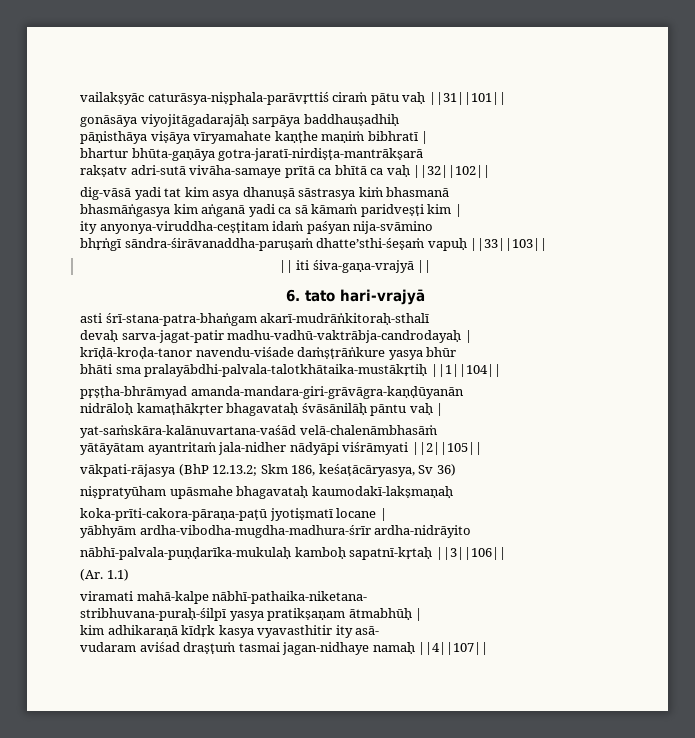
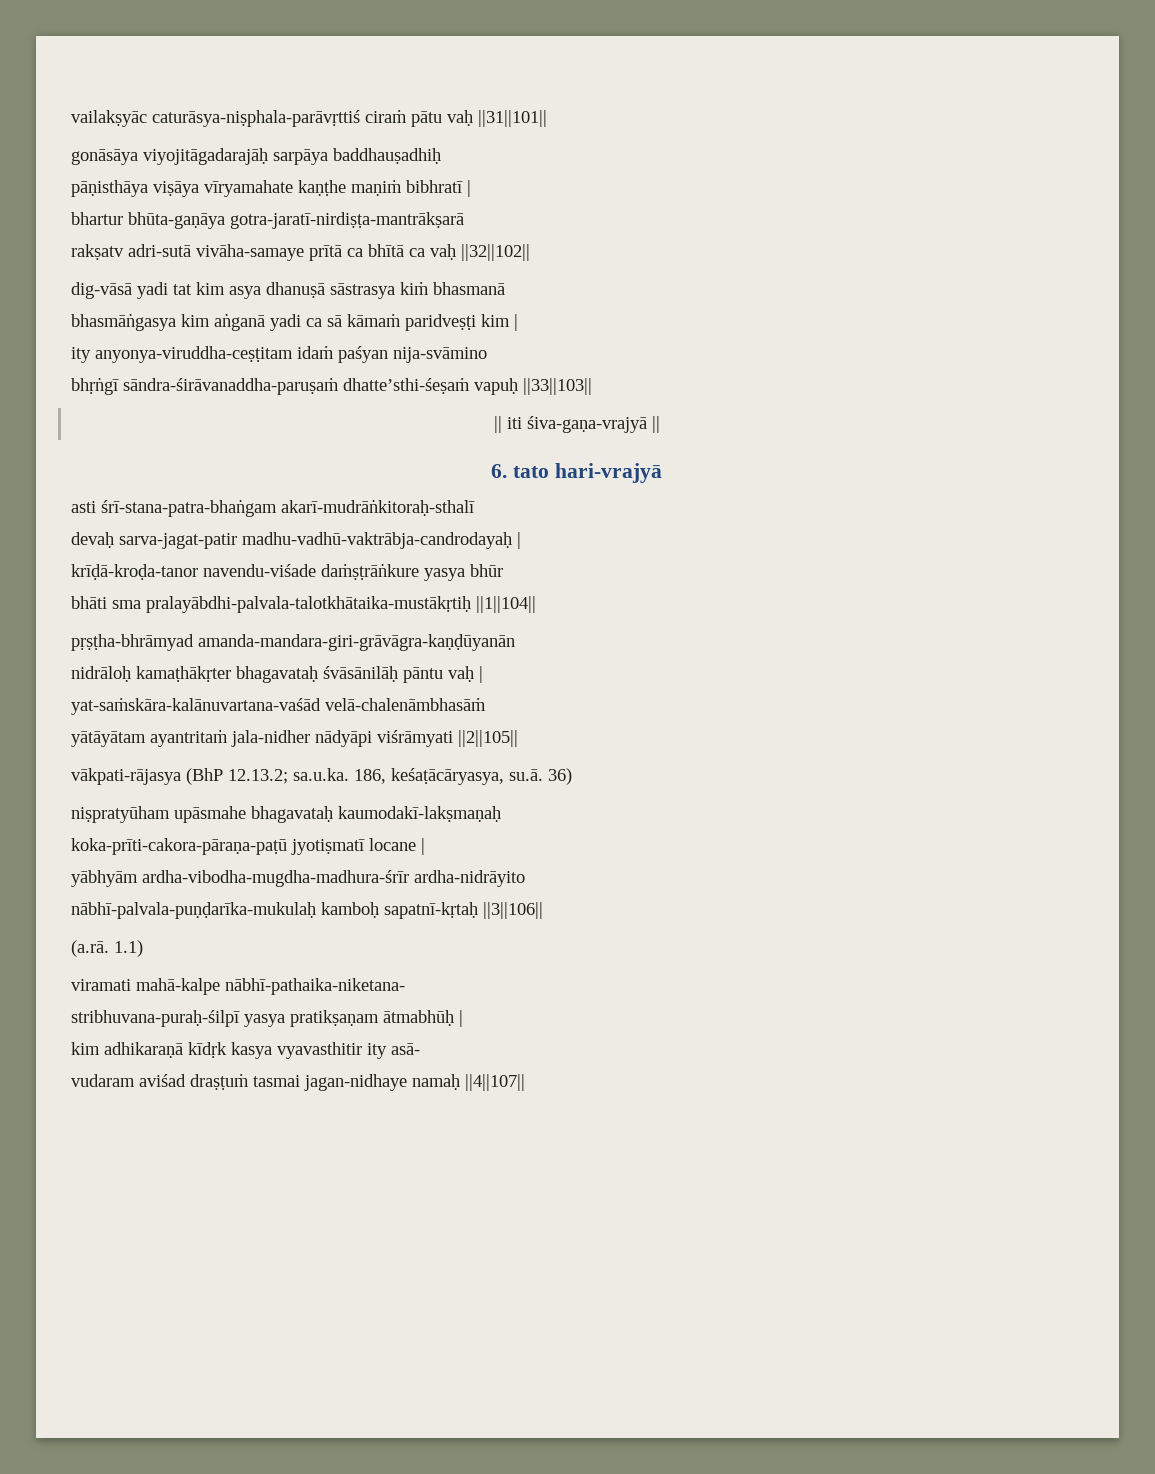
- vākpati-rājasya (BhP 12.13.2; Skm 186, keśaṭācāryasya, Sv 36)
+ vākpati-rājasya (BhP 12.13.2; sa.u.ka. 186, keśaṭācāryasya, su.ā. 36)
- (Ar. 1.1)
+ (a.rā. 1.1)

